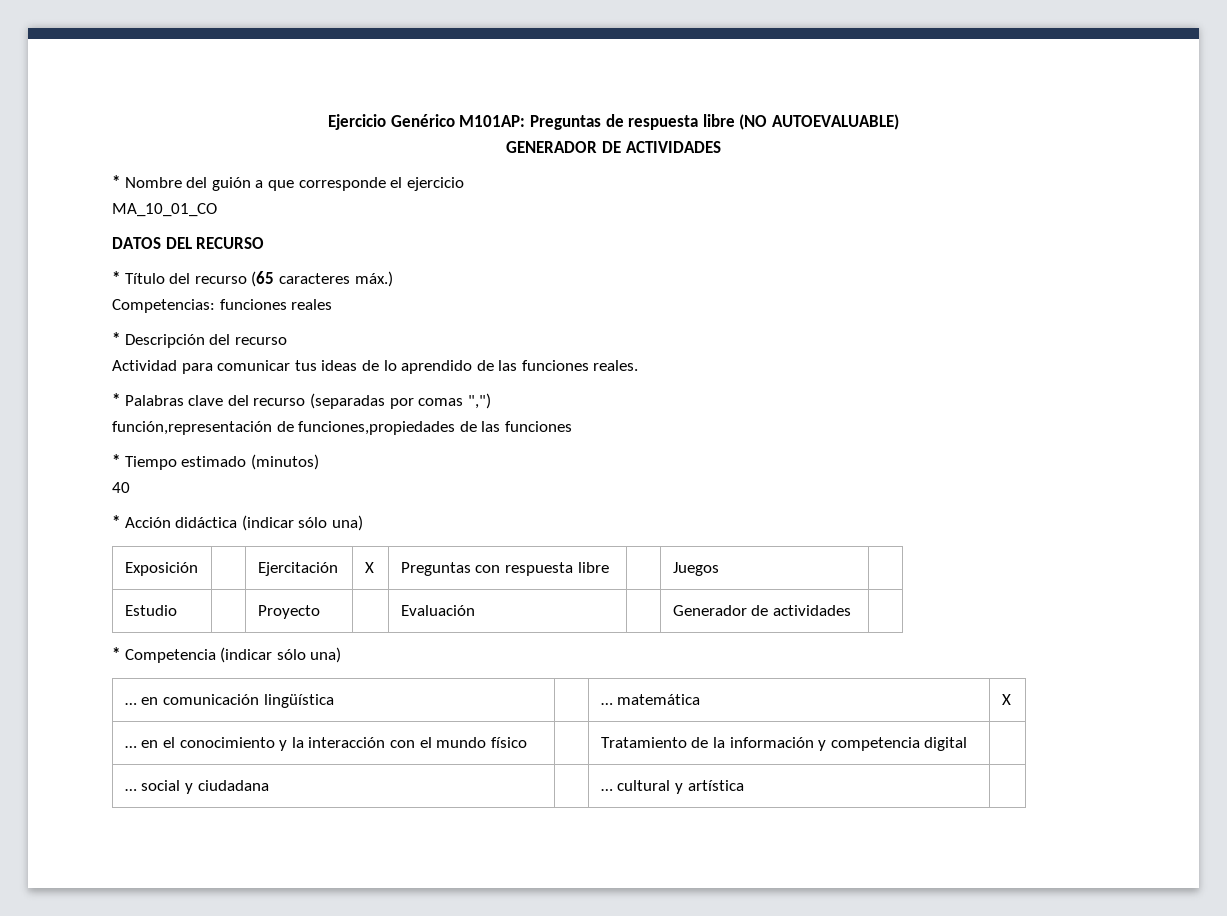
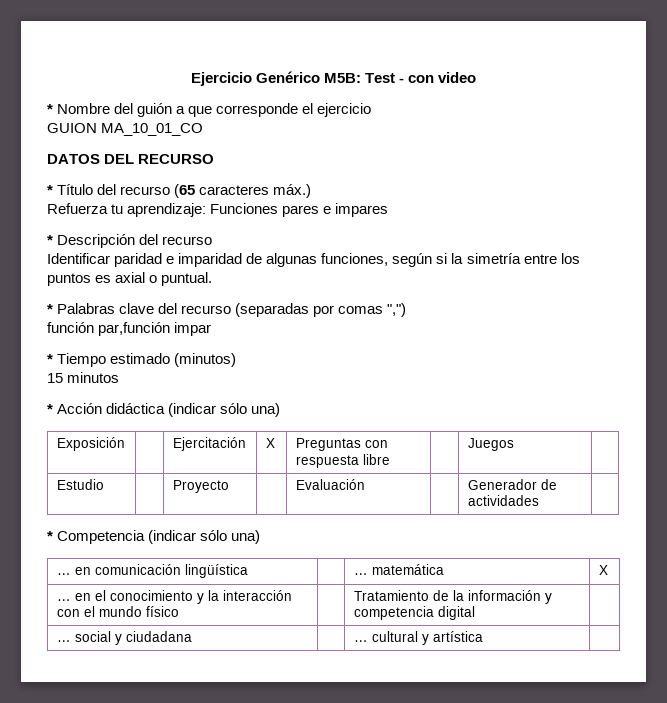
- Ejercicio Genérico M101AP: Preguntas de respuesta libre (NO AUTOEVALUABLE)
- GENERADOR DE ACTIVIDADES
+ Ejercicio Genérico M5B: Test - con video
- MA_10_01_CO
+ GUION MA_10_01_CO
- Competencias: funciones reales
+ Refuerza tu aprendizaje: Funciones pares e impares
  * Descripción del recurso
- Actividad para comunicar tus ideas de lo aprendido de las funciones reales.
+ Identificar paridad e imparidad de algunas funciones, según si la simetría entre los puntos es axial o puntual.
- función,representación de funciones,propiedades de las funciones
+ función par,función impar
- 40
+ 15 minutos

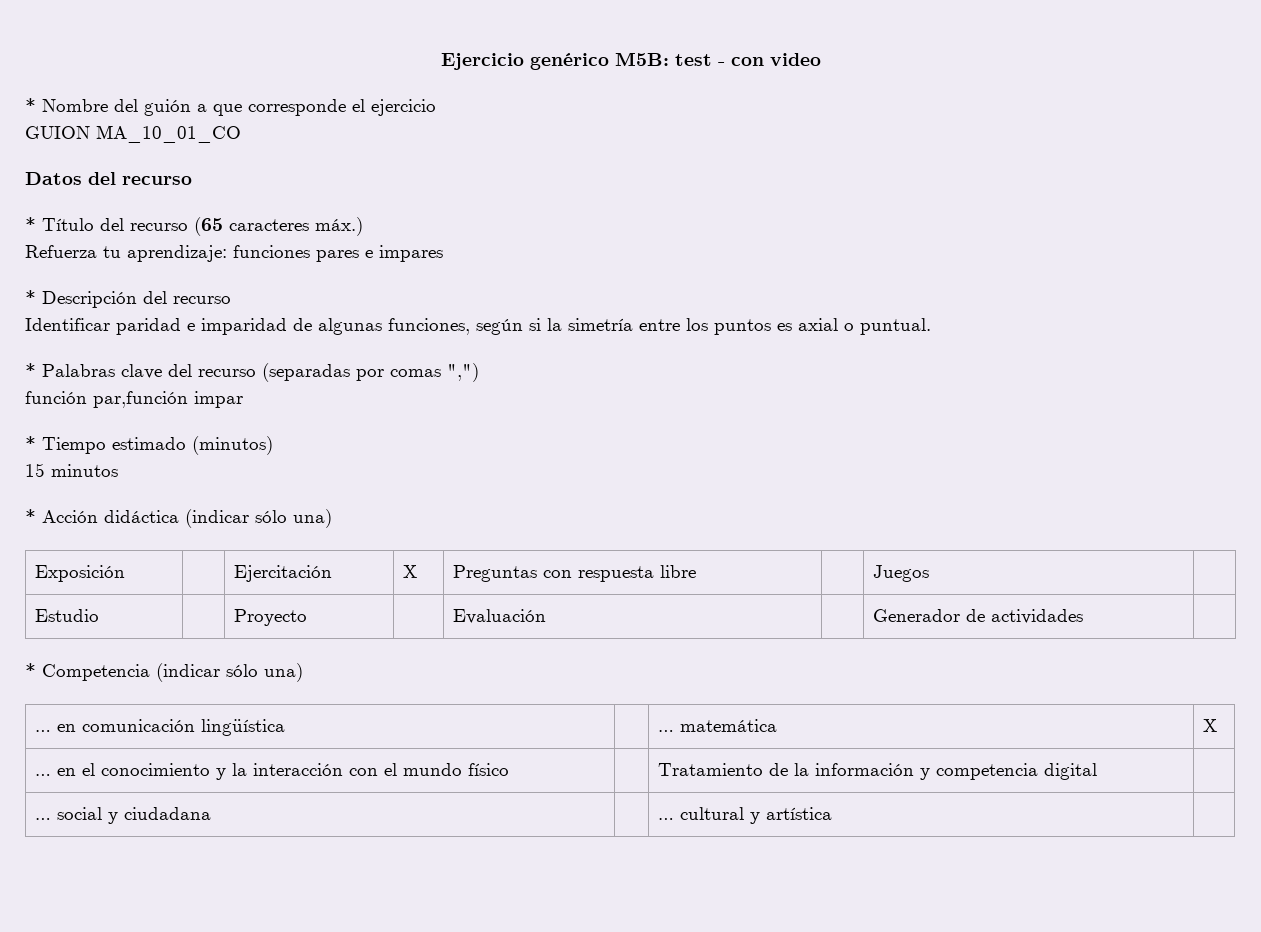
- Ejercicio Genérico M5B: Test - con video
+ Ejercicio genérico M5B: test - con video
- DATOS DEL RECURSO
+ Datos del recurso
- Refuerza tu aprendizaje: Funciones pares e impares
+ Refuerza tu aprendizaje: funciones pares e impares

